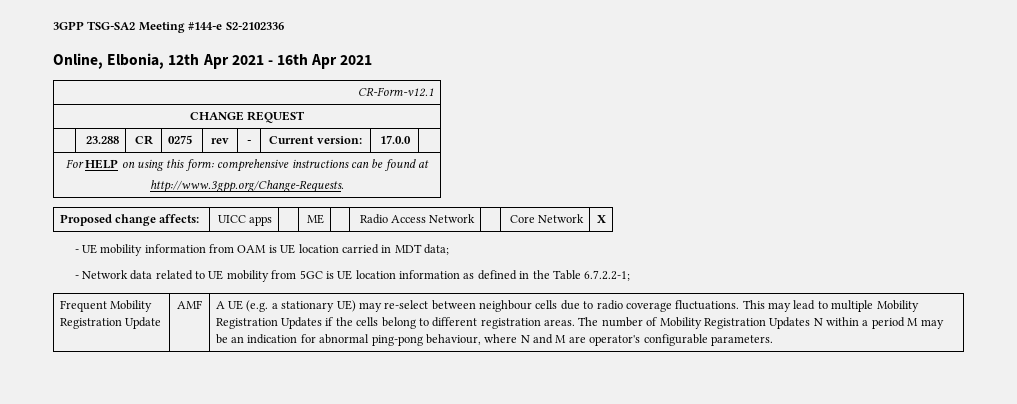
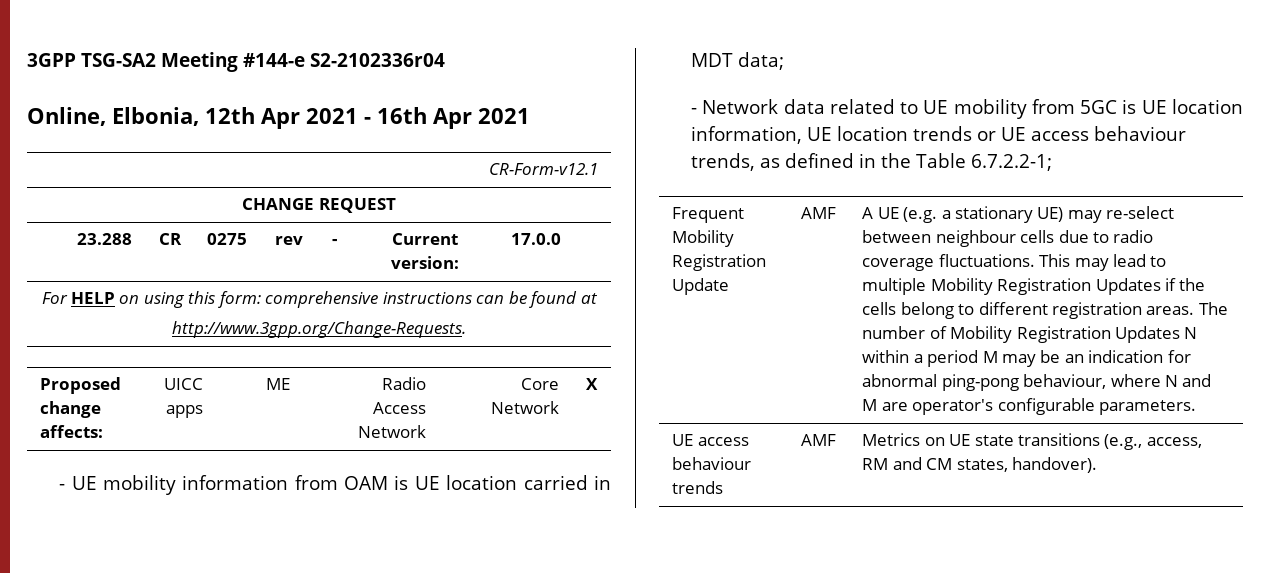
- 3GPP TSG-SA2 Meeting #144-e S2-2102336
+ 3GPP TSG-SA2 Meeting #144-e S2-2102336r04
- - Network data related to UE mobility from 5GC is UE location information as defined in the Table 6.7.2.2-1;
+ - Network data related to UE mobility from 5GC is UE location information, UE location trends or UE access behaviour trends, as defined in the Table 6.7.2.2-1;
+ UE access behaviour trends | AMF | Metrics on UE state transitions (e.g., access, RM and CM states, handover).

